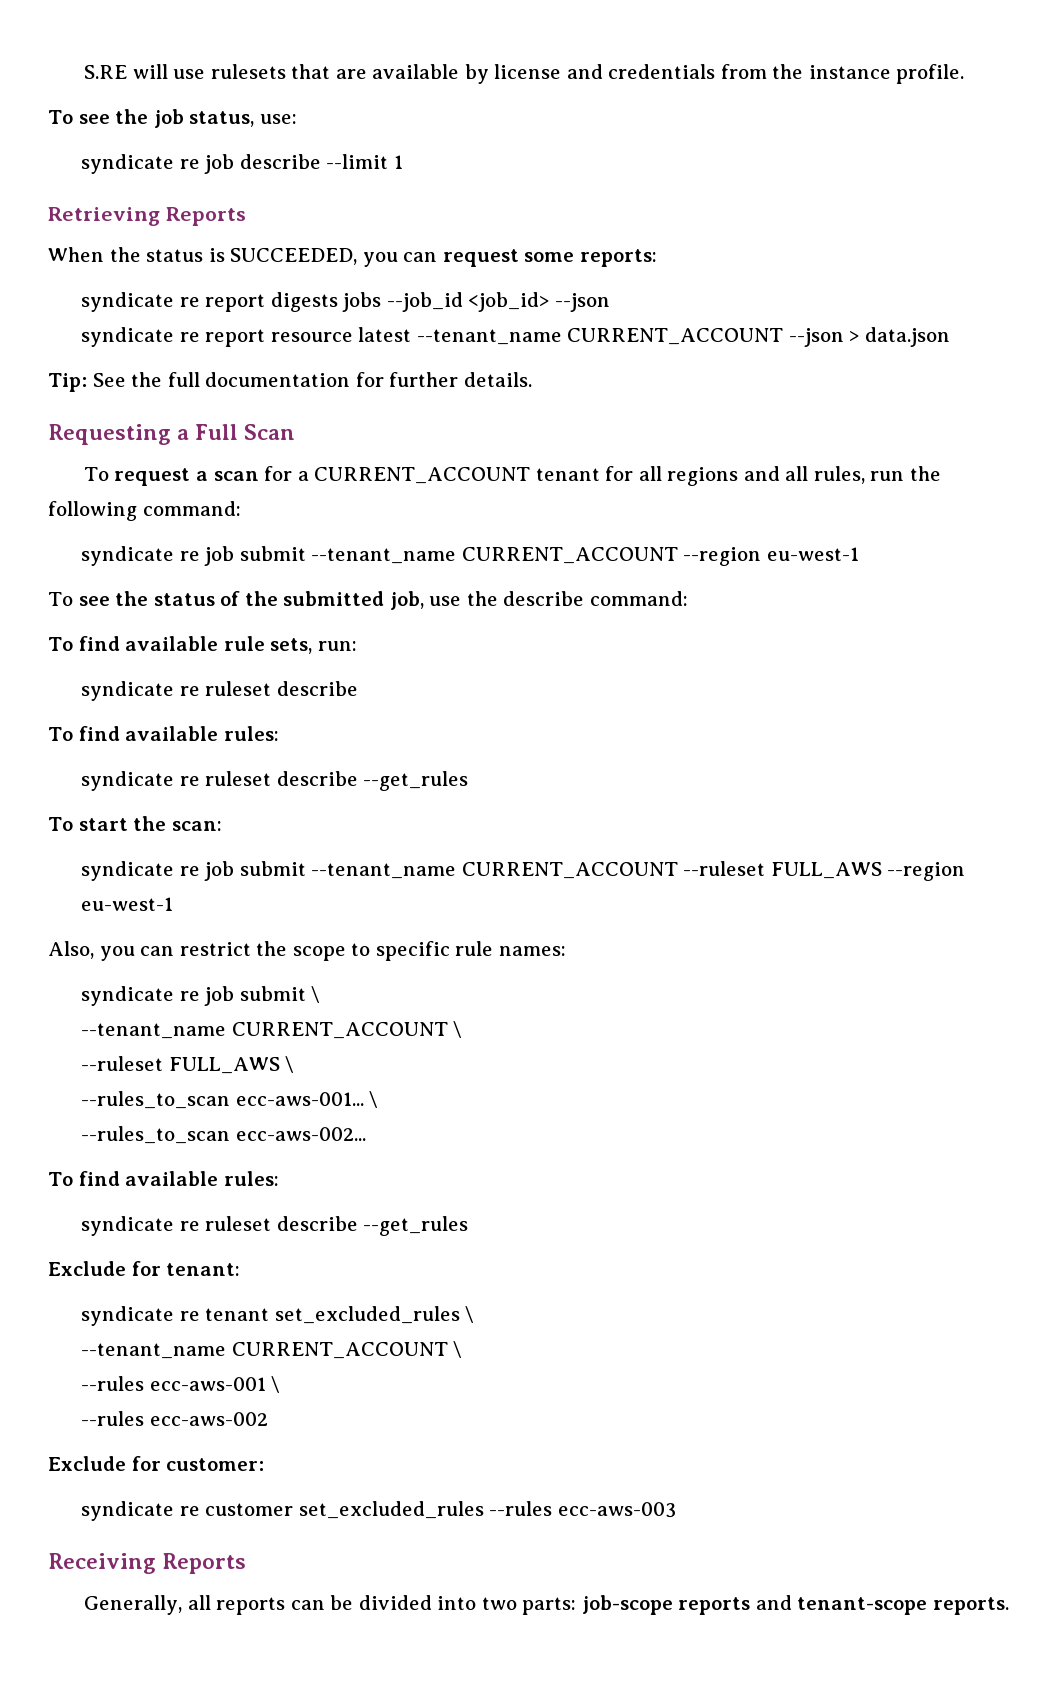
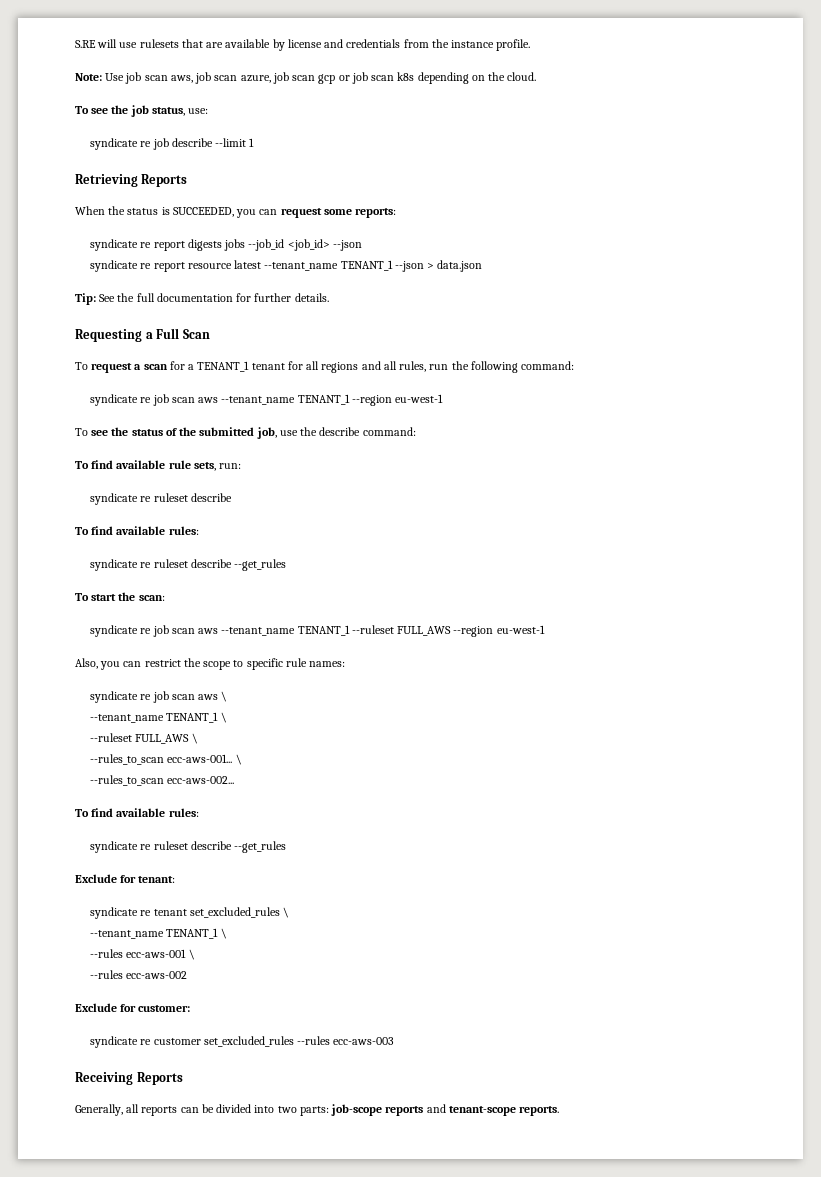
+ Note: Use job scan aws, job scan azure, job scan gcp or job scan k8s depending on the cloud.
- syndicate re report resource latest --tenant_name CURRENT_ACCOUNT --json > data.json
+ syndicate re report resource latest --tenant_name TENANT_1 --json > data.json
- To request a scan for a CURRENT_ACCOUNT tenant for all regions and all rules, run the following command:
+ To request a scan for a TENANT_1 tenant for all regions and all rules, run the following command:
- syndicate re job submit --tenant_name CURRENT_ACCOUNT --region eu-west-1
+ syndicate re job scan aws --tenant_name TENANT_1 --region eu-west-1
- syndicate re job submit --tenant_name CURRENT_ACCOUNT --ruleset FULL_AWS --region eu-west-1
+ syndicate re job scan aws --tenant_name TENANT_1 --ruleset FULL_AWS --region eu-west-1
- syndicate re job submit \
- --tenant_name CURRENT_ACCOUNT \
+ syndicate re job scan aws \
+ --tenant_name TENANT_1 \
  syndicate re tenant set_excluded_rules \
- --tenant_name CURRENT_ACCOUNT \
+ --tenant_name TENANT_1 \

